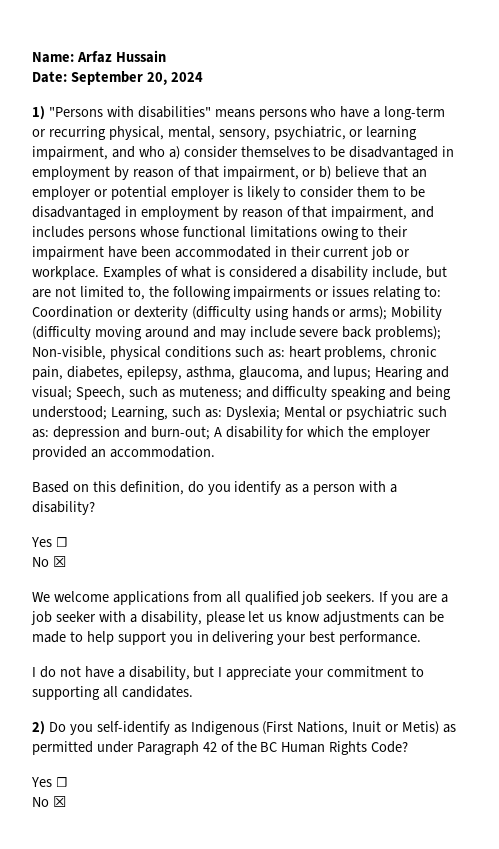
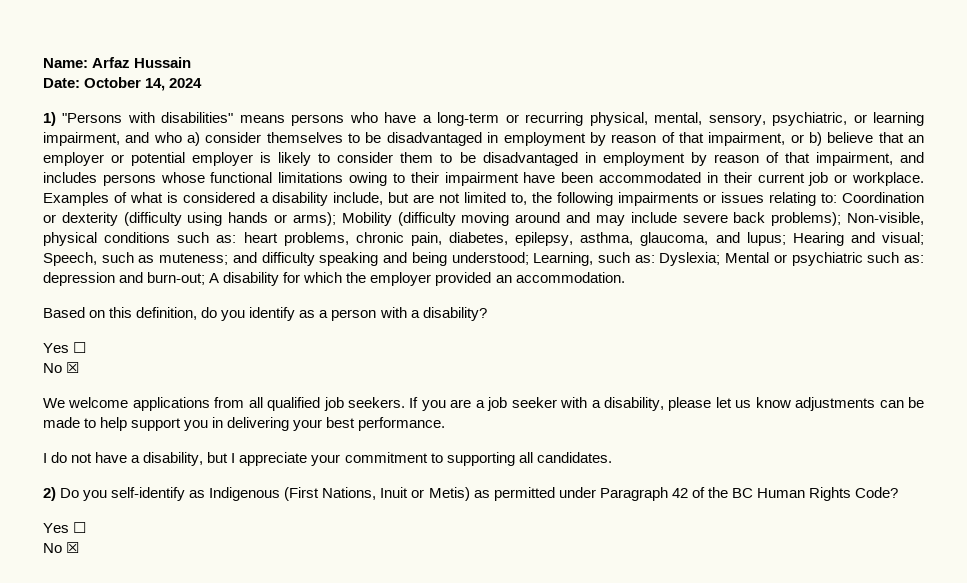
- Date: September 20, 2024
+ Date: October 14, 2024

